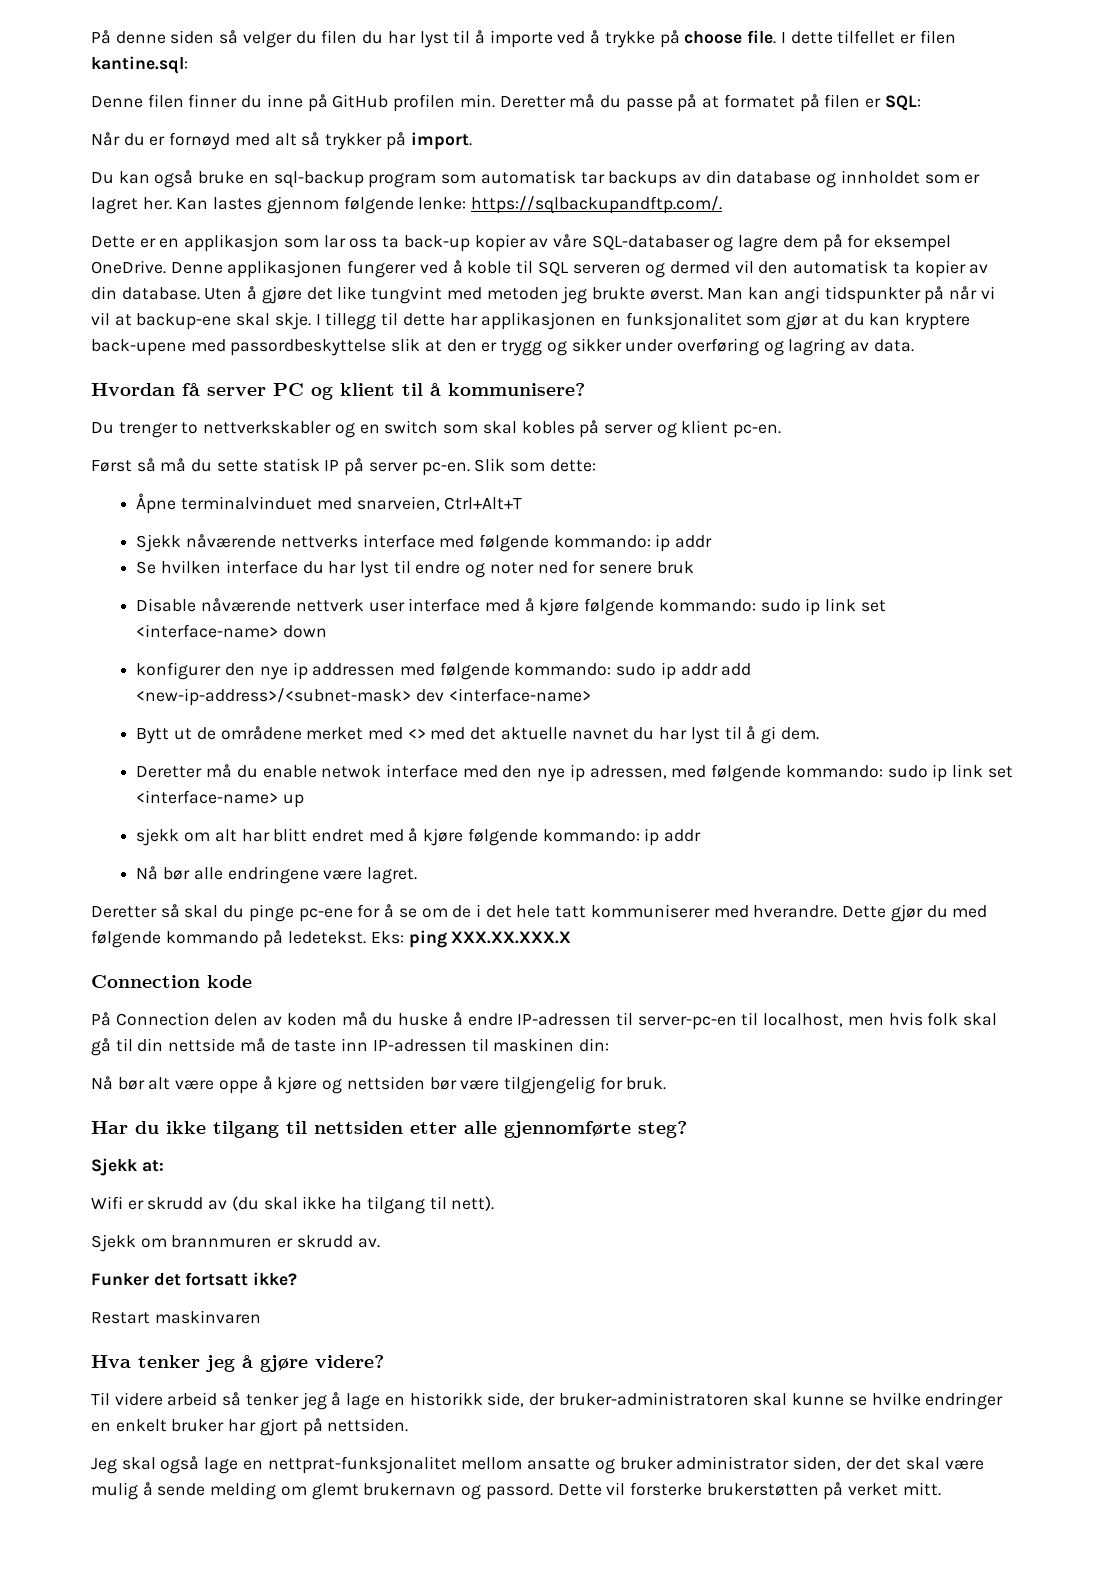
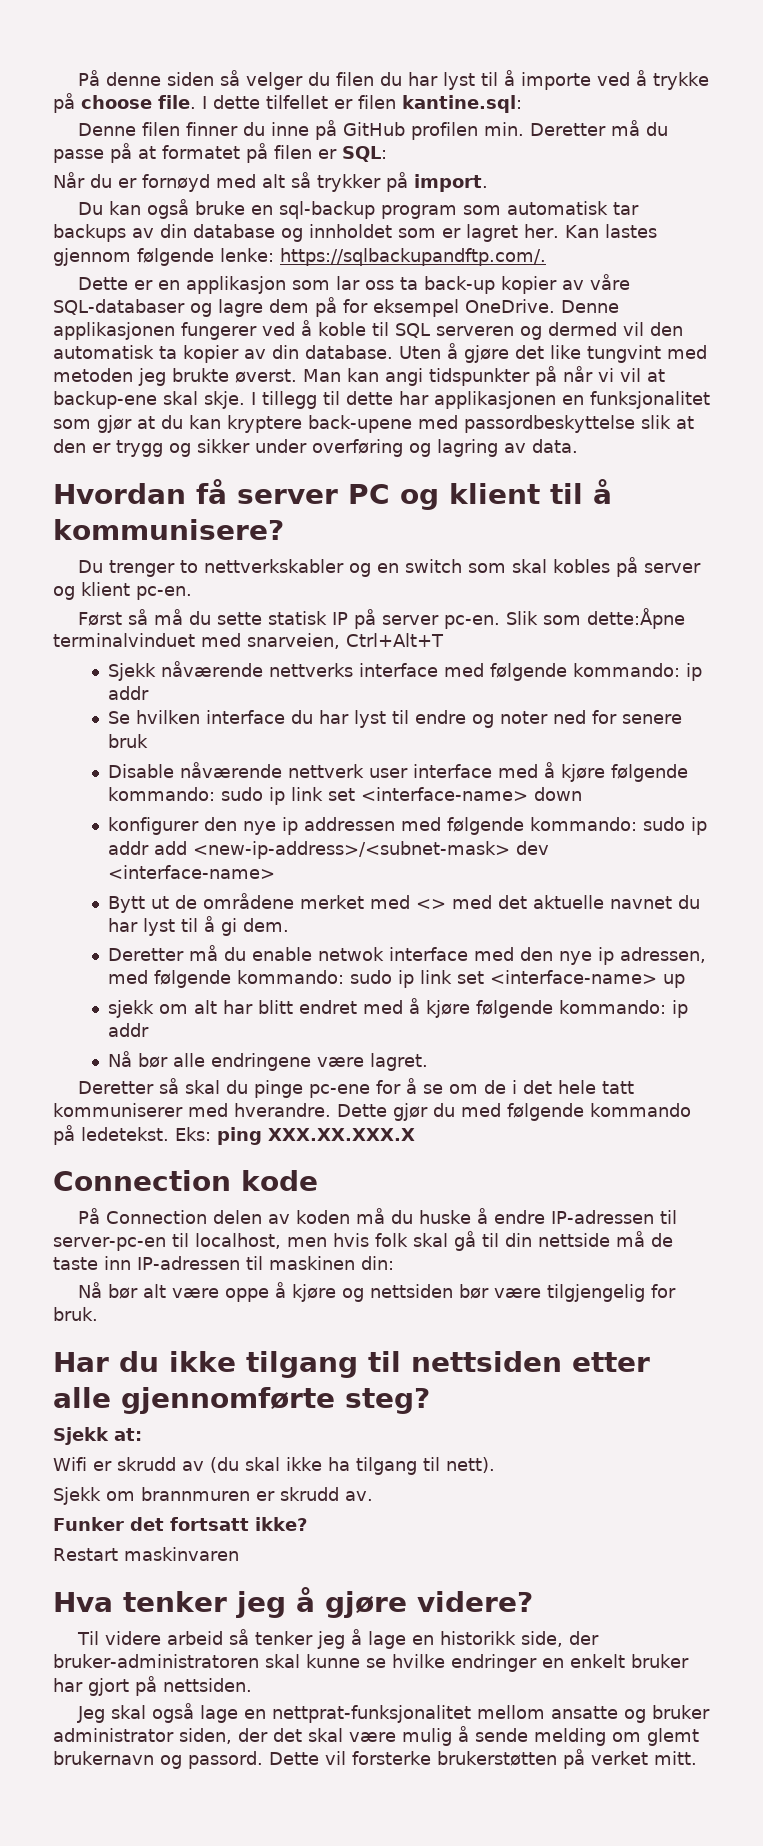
- Slik som dette:
- Åpne terminalvinduet med snarveien, Ctrl+Alt+T
+ Slik som dette:Åpne terminalvinduet med snarveien, Ctrl+Alt+T

